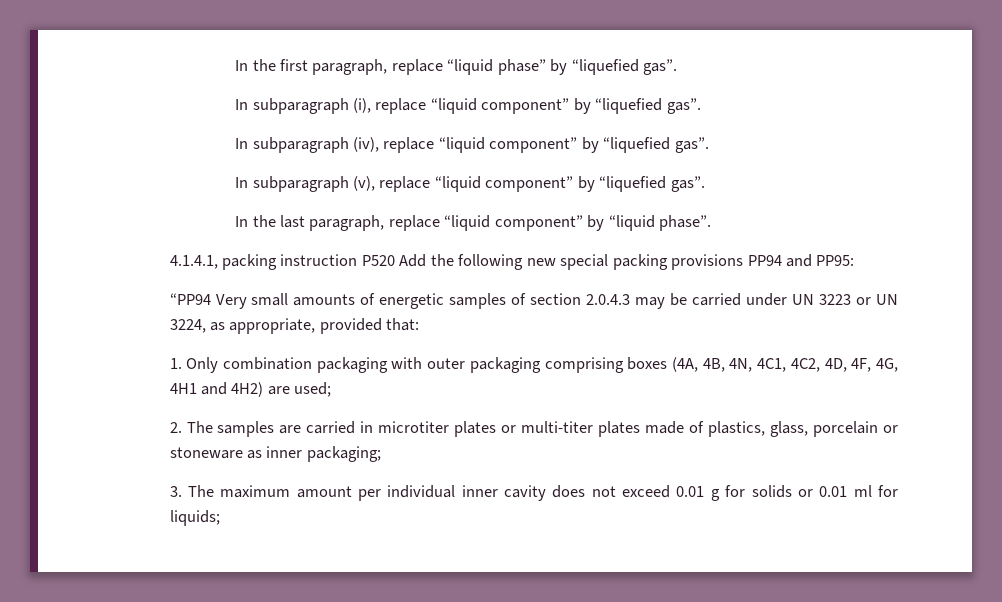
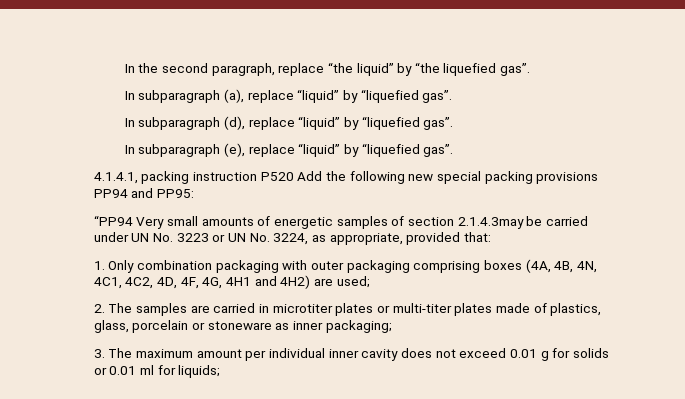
- In the first paragraph, replace “liquid phase” by “liquefied gas”.
- In subparagraph (i), replace “liquid component” by “liquefied gas”.
- In subparagraph (iv), replace “liquid component” by “liquefied gas”.
- In subparagraph (v), replace “liquid component” by “liquefied gas”.
- In the last paragraph, replace “liquid component” by “liquid phase”.
+ In the second paragraph, replace “the liquid” by “the liquefied gas”.
+ In subparagraph (a), replace “liquid” by “liquefied gas”.
+ In subparagraph (d), replace “liquid” by “liquefied gas”.
+ In subparagraph (e), replace “liquid” by “liquefied gas”.
- “PP94 Very small amounts of energetic samples of section 2.0.4.3 may be carried under UN 3223 or UN 3224, as appropriate, provided that:
+ “PP94 Very small amounts of energetic samples of section 2.1.4.3may be carried under UN No. 3223 or UN No. 3224, as appropriate, provided that:

